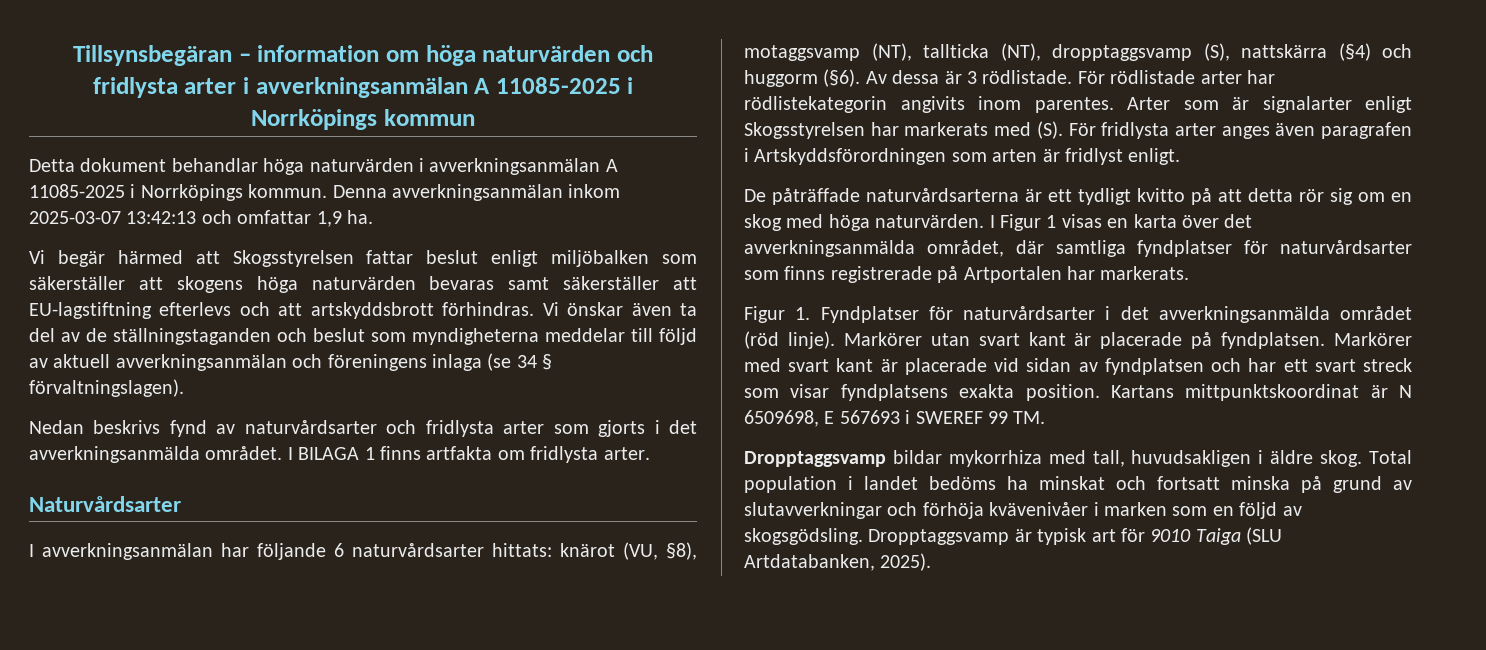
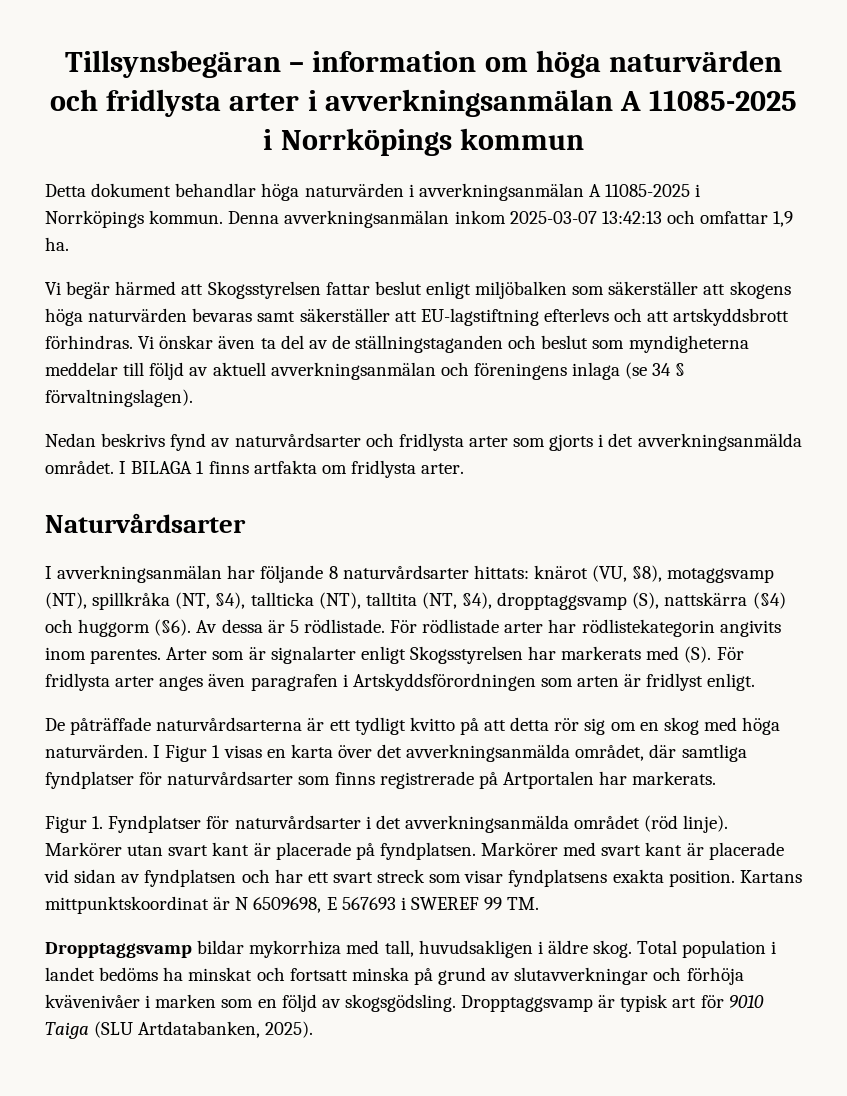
- I avverkningsanmälan har följande 6 naturvårdsarter hittats: knärot (VU, §8), motaggsvamp (NT), tallticka (NT), dropptaggsvamp (S), nattskärra (§4) och huggorm (§6).
+ I avverkningsanmälan har följande 8 naturvårdsarter hittats: knärot (VU, §8), motaggsvamp (NT), spillkråka (NT, §4), tallticka (NT), talltita (NT, §4), dropptaggsvamp (S), nattskärra (§4) och huggorm (§6).
- Av dessa är 3 rödlistade.
+ Av dessa är 5 rödlistade.

